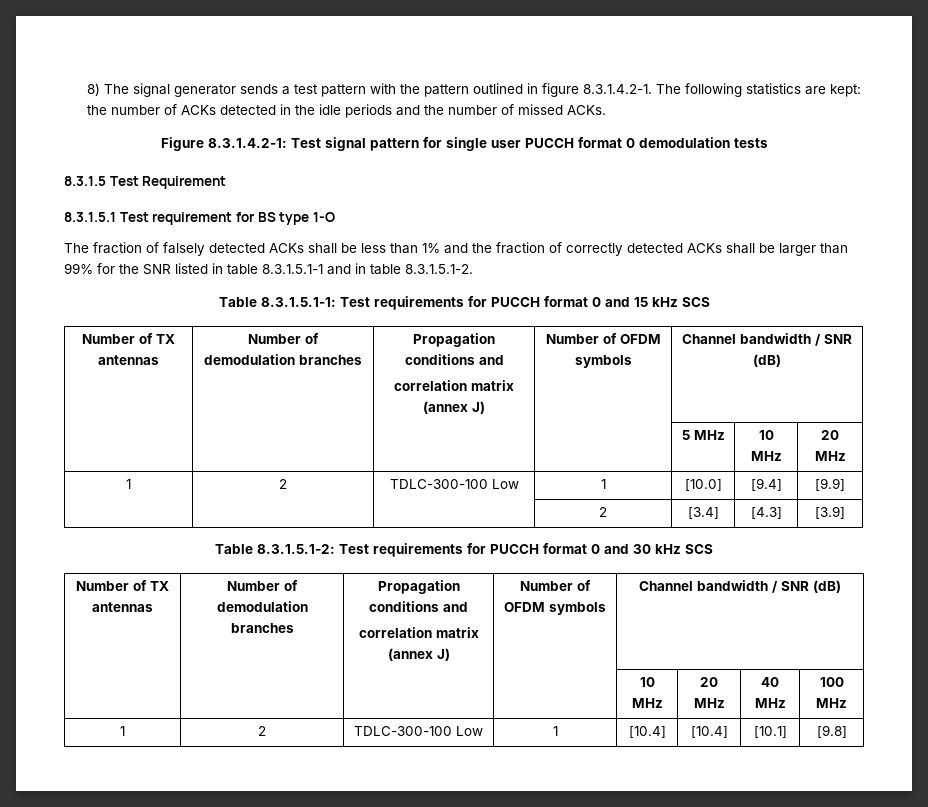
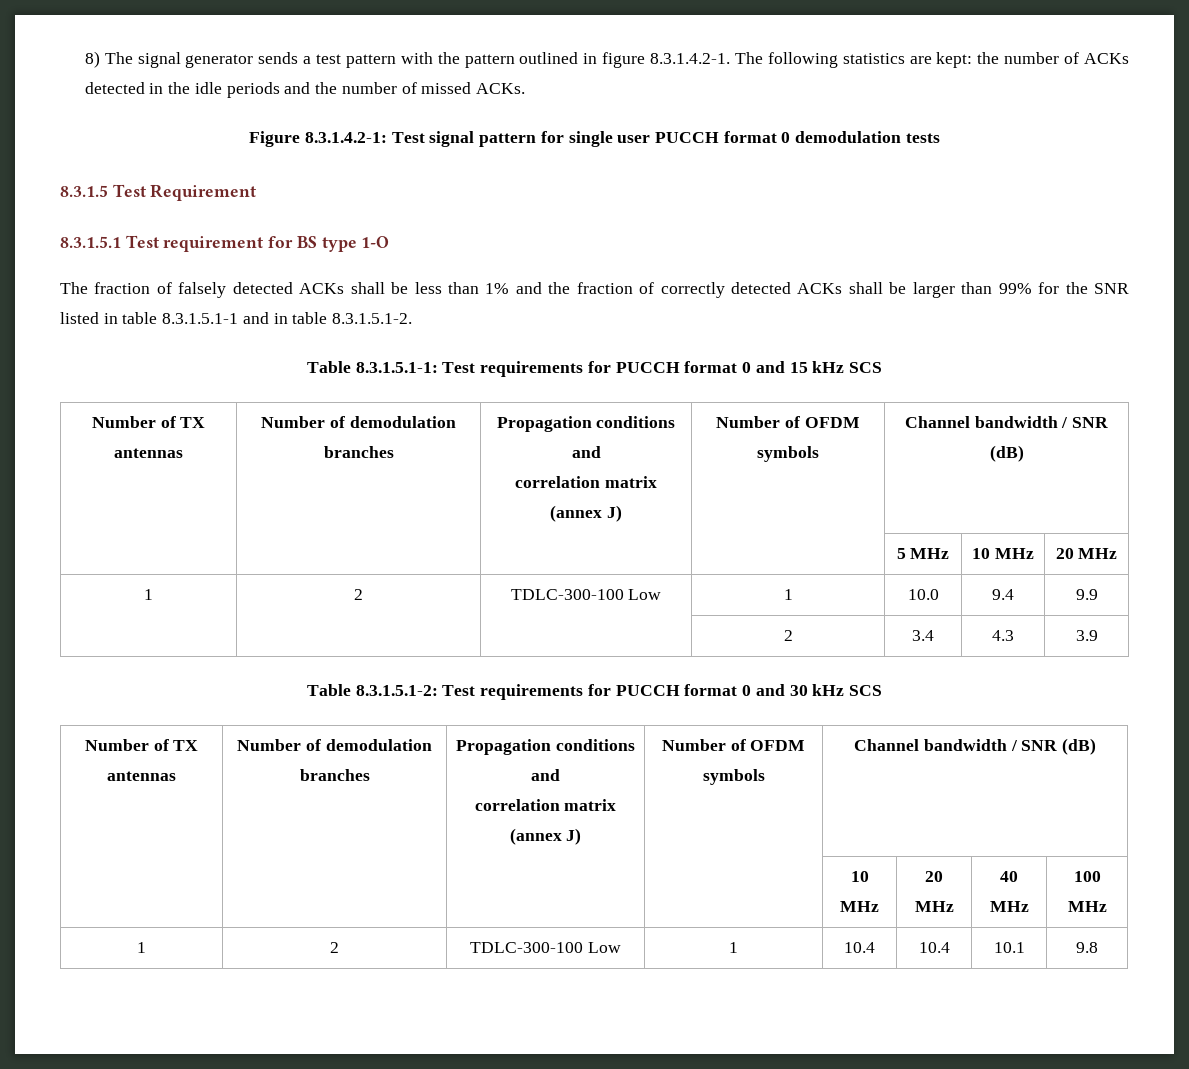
- 1 | 2 | TDLC-300-100 Low | 1 | [10.0] | [9.4] | [9.9]
- | | | 2 | [3.4] | [4.3] | [3.9]
+ 1 | 2 | TDLC-300-100 Low | 1 | 10.0 | 9.4 | 9.9
+ | | | 2 | 3.4 | 4.3 | 3.9
- 1 | 2 | TDLC-300-100 Low | 1 | [10.4] | [10.4] | [10.1] | [9.8]
+ 1 | 2 | TDLC-300-100 Low | 1 | 10.4 | 10.4 | 10.1 | 9.8

